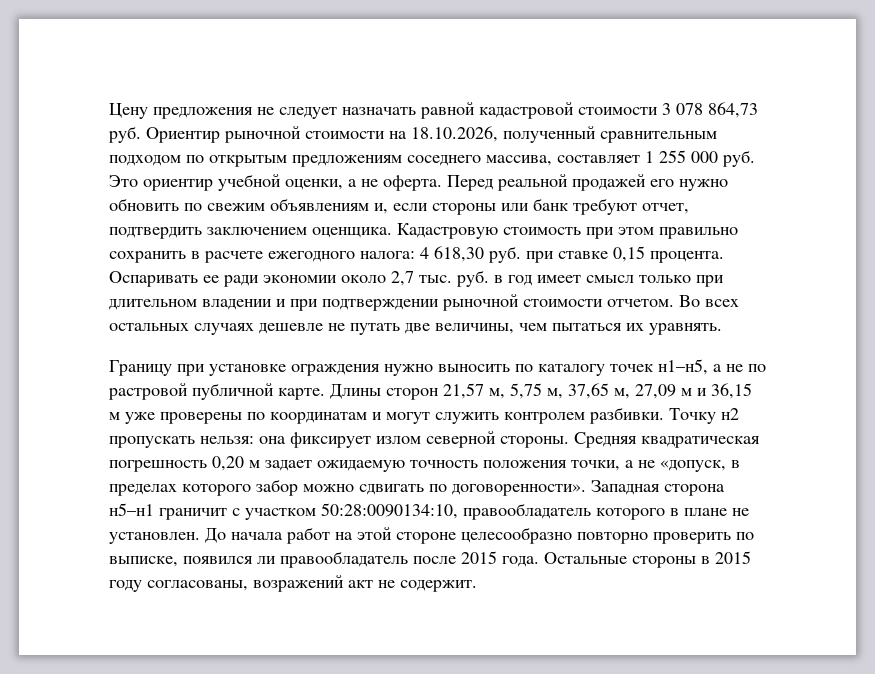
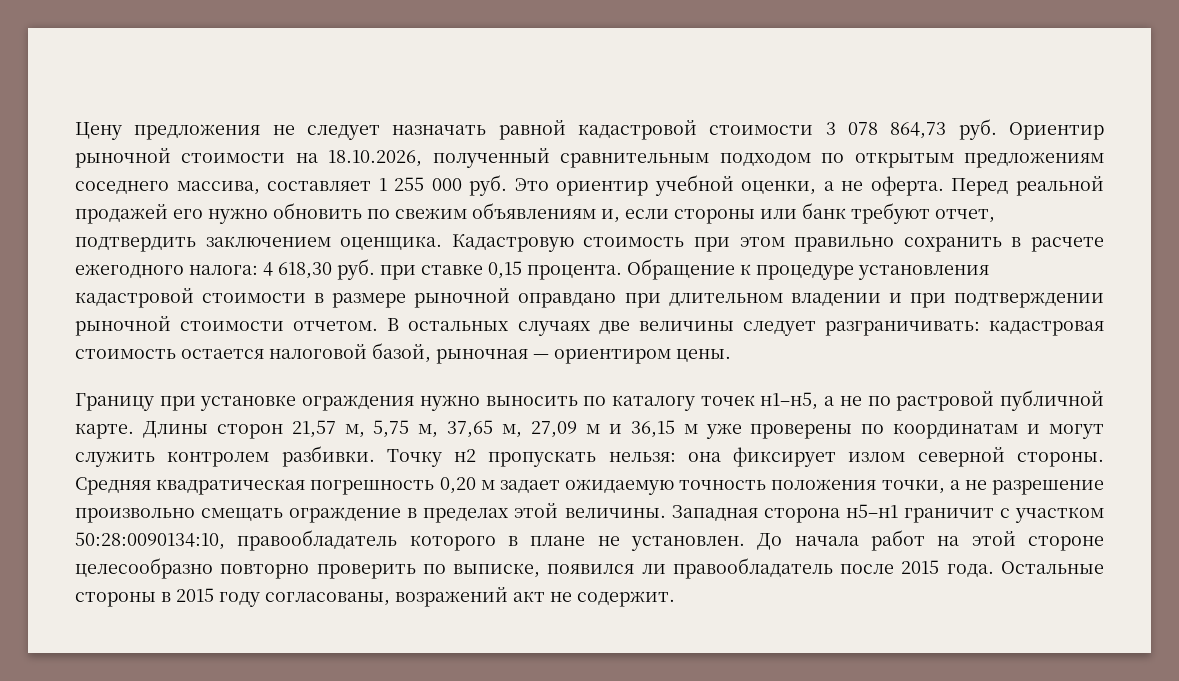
- Оспаривать ее ради экономии около 2,7 тыс. руб. в год имеет смысл только при длительном владении и при подтверждении рыночной стоимости отчетом.
+ Обращение к процедуре установления кадастровой стоимости в размере рыночной оправдано при длительном владении и при подтверждении рыночной стоимости отчетом.
- Во всех остальных случаях дешевле не путать две величины, чем пытаться их уравнять.
+ В остальных случаях две величины следует разграничивать: кадастровая стоимость остается налоговой базой, рыночная — ориентиром цены.
- Средняя квадратическая погрешность 0,20 м задает ожидаемую точность положения точки, а не «допуск, в пределах которого забор можно сдвигать по договоренности».
+ Средняя квадратическая погрешность 0,20 м задает ожидаемую точность положения точки, а не разрешение произвольно смещать ограждение в пределах этой величины.

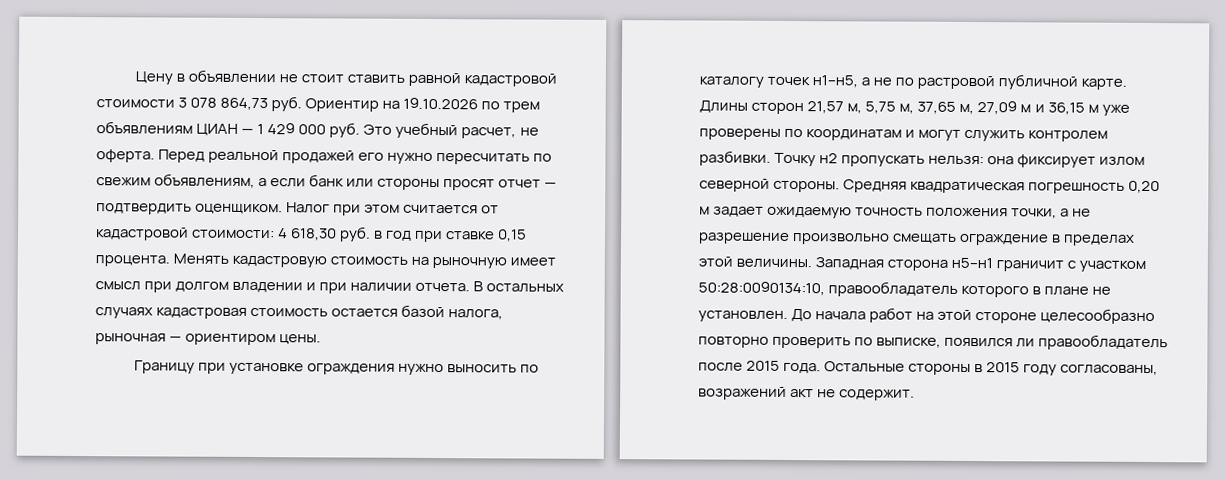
- Цену предложения не следует назначать равной кадастровой стоимости 3 078 864,73 руб. Ориентир рыночной стоимости на 18.10.2026, полученный сравнительным подходом по открытым предложениям соседнего массива, составляет 1 255 000 руб. Это ориентир учебной оценки, а не оферта.
+ Цену в объявлении не стоит ставить равной кадастровой стоимости 3 078 864,73 руб. Ориентир на 19.10.2026 по трем объявлениям ЦИАН — 1 429 000 руб. Это учебный расчет, не оферта.
- Перед реальной продажей его нужно обновить по свежим объявлениям и, если стороны или банк требуют отчет, подтвердить заключением оценщика. Кадастровую стоимость при этом правильно сохранить в расчете ежегодного налога: 4 618,30 руб. при ставке 0,15 процента.
+ Перед реальной продажей его нужно пересчитать по свежим объявлениям, а если банк или стороны просят отчет — подтвердить оценщиком. Налог при этом считается от кадастровой стоимости: 4 618,30 руб. в год при ставке 0,15 процента.
- Обращение к процедуре установления кадастровой стоимости в размере рыночной оправдано при длительном владении и при подтверждении рыночной стоимости отчетом. В остальных случаях две величины следует разграничивать: кадастровая стоимость остается налоговой базой, рыночная — ориентиром цены.
+ Менять кадастровую стоимость на рыночную имеет смысл при долгом владении и при наличии отчета. В остальных случаях кадастровая стоимость остается базой налога, рыночная — ориентиром цены.

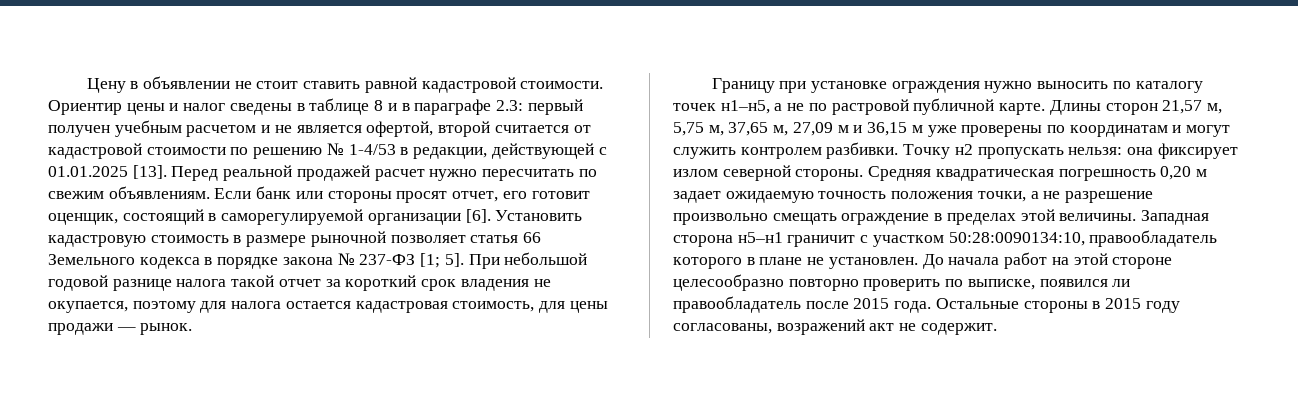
- Цену в объявлении не стоит ставить равной кадастровой стоимости 3 078 864,73 руб. Ориентир на 19.10.2026 по трем объявлениям ЦИАН — 1 429 000 руб. Это учебный расчет, не оферта.
+ Цену в объявлении не стоит ставить равной кадастровой стоимости. Ориентир цены и налог сведены в таблице 8 и в параграфе 2.3: первый получен учебным расчетом и не является офертой, второй считается от кадастровой стоимости по решению № 1-4/53 в редакции, действующей с 01.01.2025 [13].
- Перед реальной продажей его нужно пересчитать по свежим объявлениям, а если банк или стороны просят отчет — подтвердить оценщиком. Налог при этом считается от кадастровой стоимости: 4 618,30 руб. в год при ставке 0,15 процента. Менять кадастровую стоимость на рыночную имеет смысл при долгом владении и при наличии отчета. В остальных случаях кадастровая стоимость остается базой налога, рыночная — ориентиром цены.
+ Перед реальной продажей расчет нужно пересчитать по свежим объявлениям. Если банк или стороны просят отчет, его готовит оценщик, состоящий в саморегулируемой организации [6]. Установить кадастровую стоимость в размере рыночной позволяет статья 66 Земельного кодекса в порядке закона № 237-ФЗ [1; 5]. При небольшой годовой разнице налога такой отчет за короткий срок владения не окупается, поэтому для налога остается кадастровая стоимость, для цены продажи — рынок.

